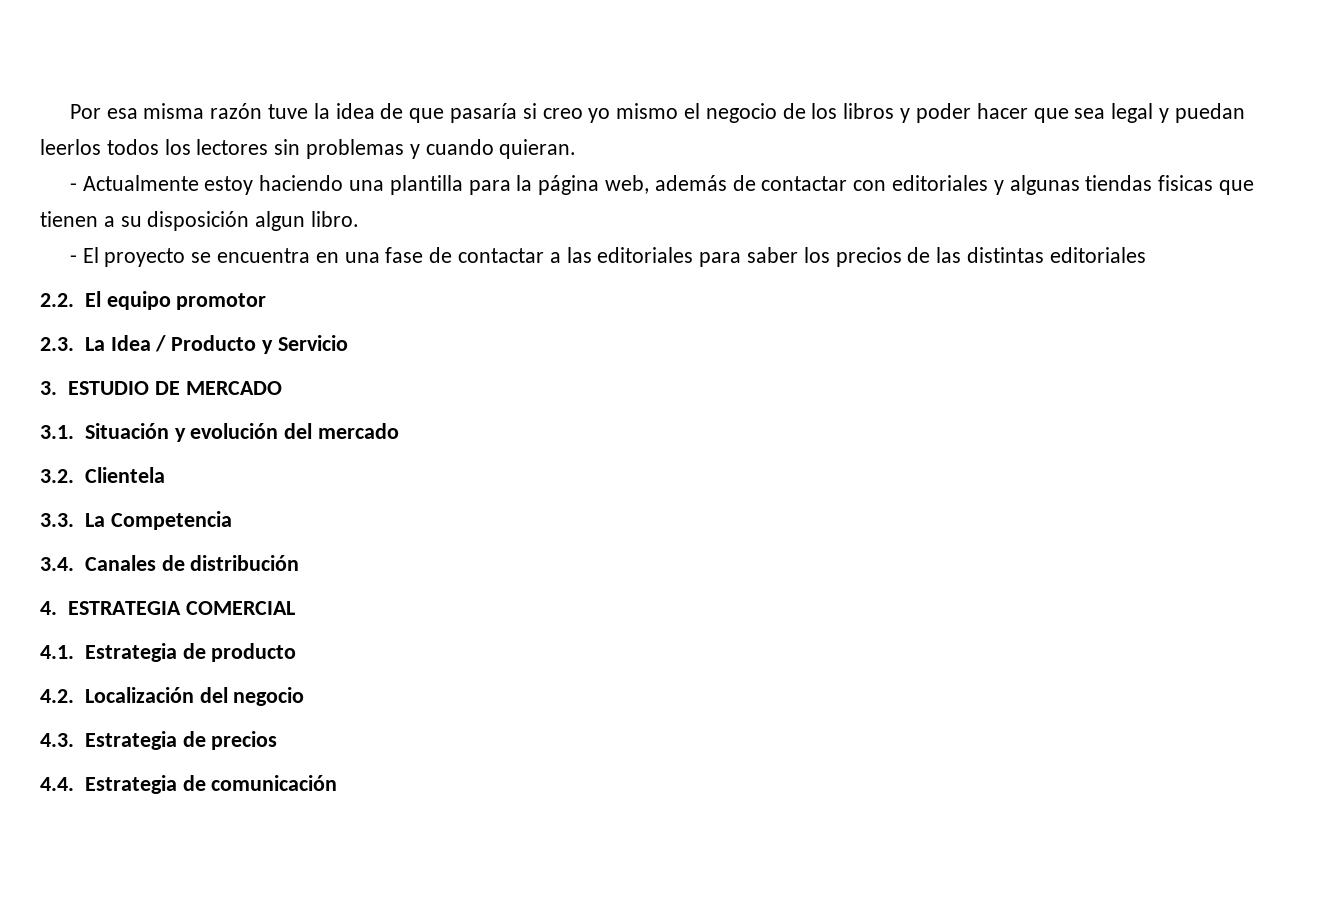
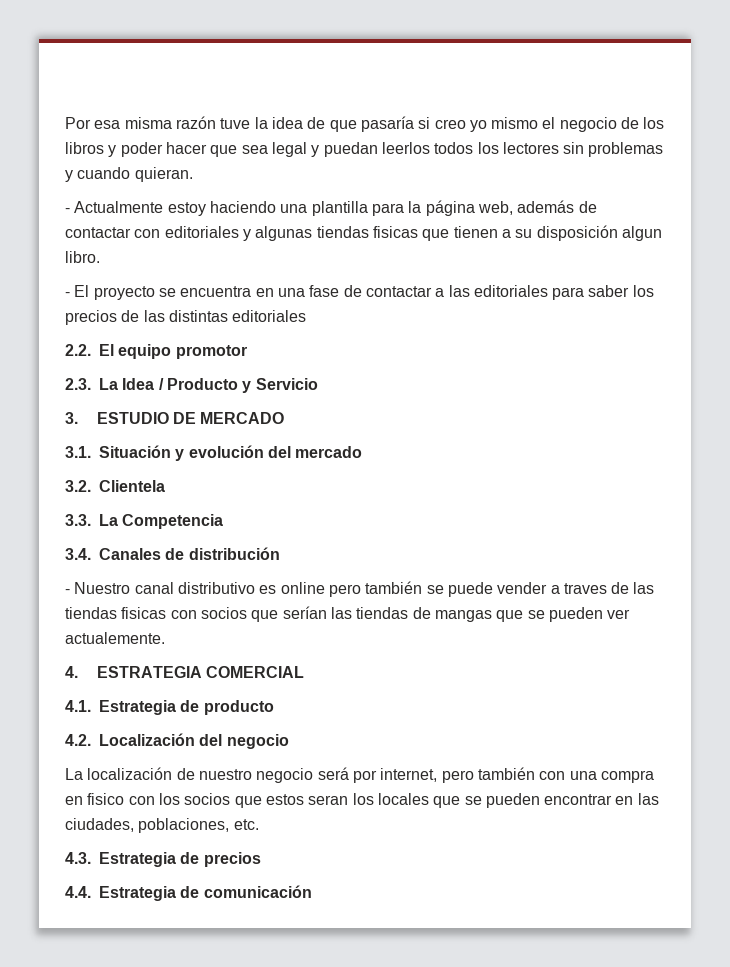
+ - Nuestro canal distributivo es online pero también se puede vender a traves de las tiendas fisicas con socios que serían las tiendas de mangas que se pueden ver actualemente.
+ La localización de nuestro negocio será por internet, pero también con una compra en fisico con los socios que estos seran los locales que se pueden encontrar en las ciudades, poblaciones, etc.

